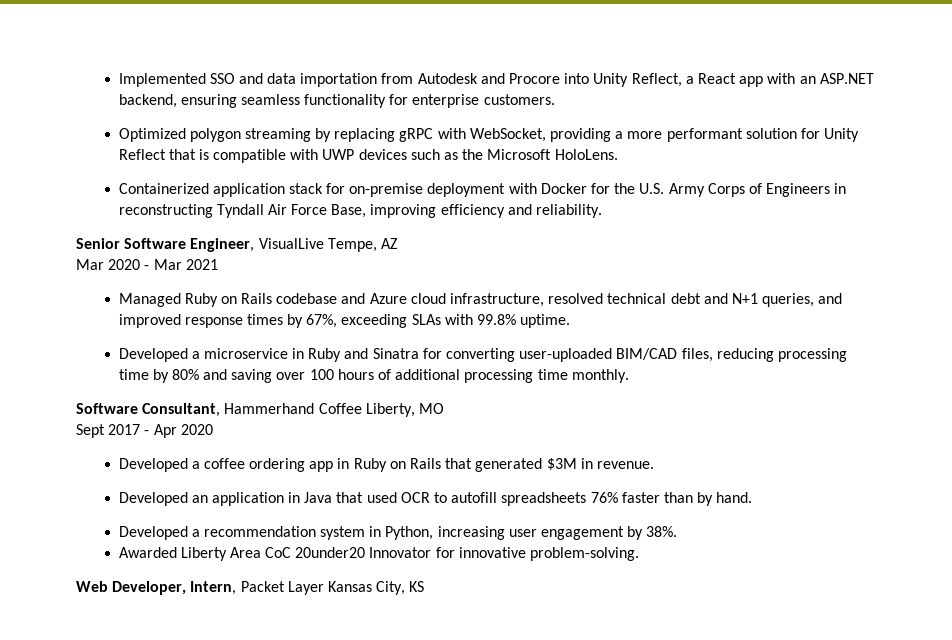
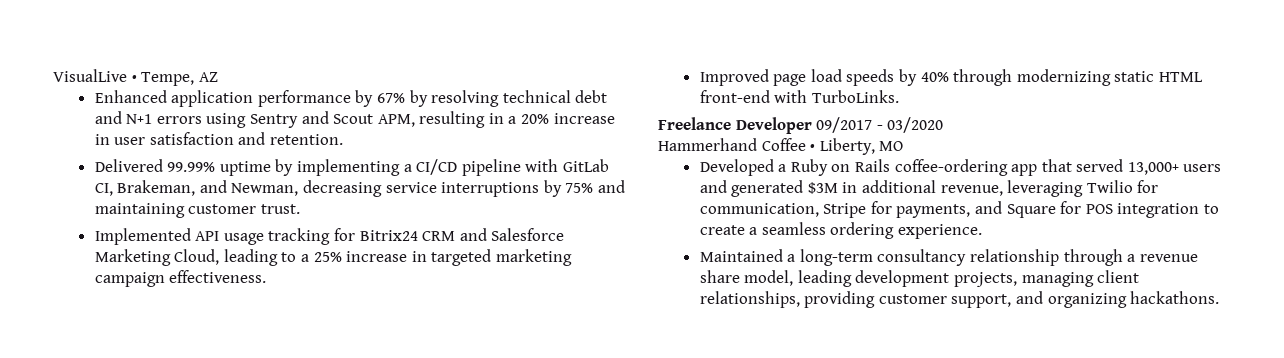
- Implemented SSO and data importation from Autodesk and Procore into Unity Reflect, a React app with an ASP.NET backend, ensuring seamless functionality for enterprise customers.
- Optimized polygon streaming by replacing gRPC with WebSocket, providing a more performant solution for Unity Reflect that is compatible with UWP devices such as the Microsoft HoloLens.
- Containerized application stack for on-premise deployment with Docker for the U.S. Army Corps of Engineers in reconstructing Tyndall Air Force Base, improving efficiency and reliability.
- Senior Software Engineer, VisualLive Tempe, AZ
- Mar 2020 - Mar 2021
- Managed Ruby on Rails codebase and Azure cloud infrastructure, resolved technical debt and N+1 queries, and improved response times by 67%, exceeding SLAs with 99.8% uptime.
- Developed a microservice in Ruby and Sinatra for converting user-uploaded BIM/CAD files, reducing processing time by 80% and saving over 100 hours of additional processing time monthly.
- Software Consultant, Hammerhand Coffee Liberty, MO
- Sept 2017 - Apr 2020
- Developed a coffee ordering app in Ruby on Rails that generated $3M in revenue.
- Developed an application in Java that used OCR to autofill spreadsheets 76% faster than by hand.
- Developed a recommendation system in Python, increasing user engagement by 38%.
- Awarded Liberty Area CoC 20under20 Innovator for innovative problem-solving.
- Web Developer, Intern, Packet Layer Kansas City, KS
+ VisualLive • Tempe, AZ
+ Enhanced application performance by 67% by resolving technical debt and N+1 errors using Sentry and Scout APM, resulting in a 20% increase in user satisfaction and retention.
+ Delivered 99.99% uptime by implementing a CI/CD pipeline with GitLab CI, Brakeman, and Newman, decreasing service interruptions by 75% and maintaining customer trust.
+ Implemented API usage tracking for Bitrix24 CRM and Salesforce Marketing Cloud, leading to a 25% increase in targeted marketing campaign effectiveness.
+ Improved page load speeds by 40% through modernizing static HTML front-end with TurboLinks.
+ Freelance Developer 09/2017 - 03/2020
+ Hammerhand Coffee • Liberty, MO
+ Developed a Ruby on Rails coffee-ordering app that served 13,000+ users and generated $3M in additional revenue, leveraging Twilio for communication, Stripe for payments, and Square for POS integration to create a seamless ordering experience.
+ Maintained a long-term consultancy relationship through a revenue share model, leading development projects, managing client relationships, providing customer support, and organizing hackathons.

